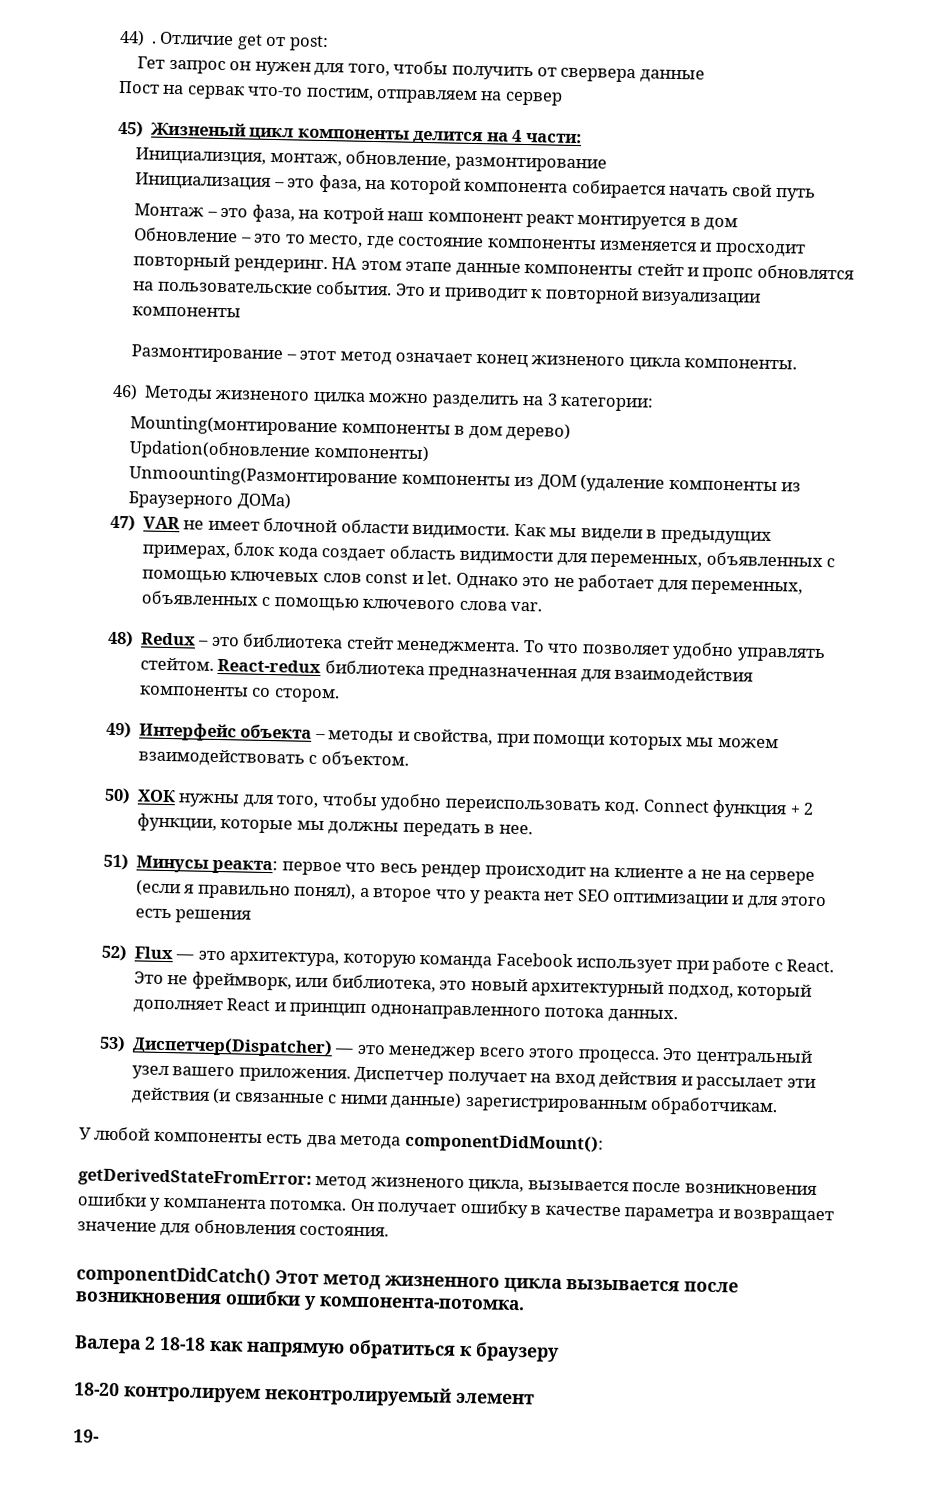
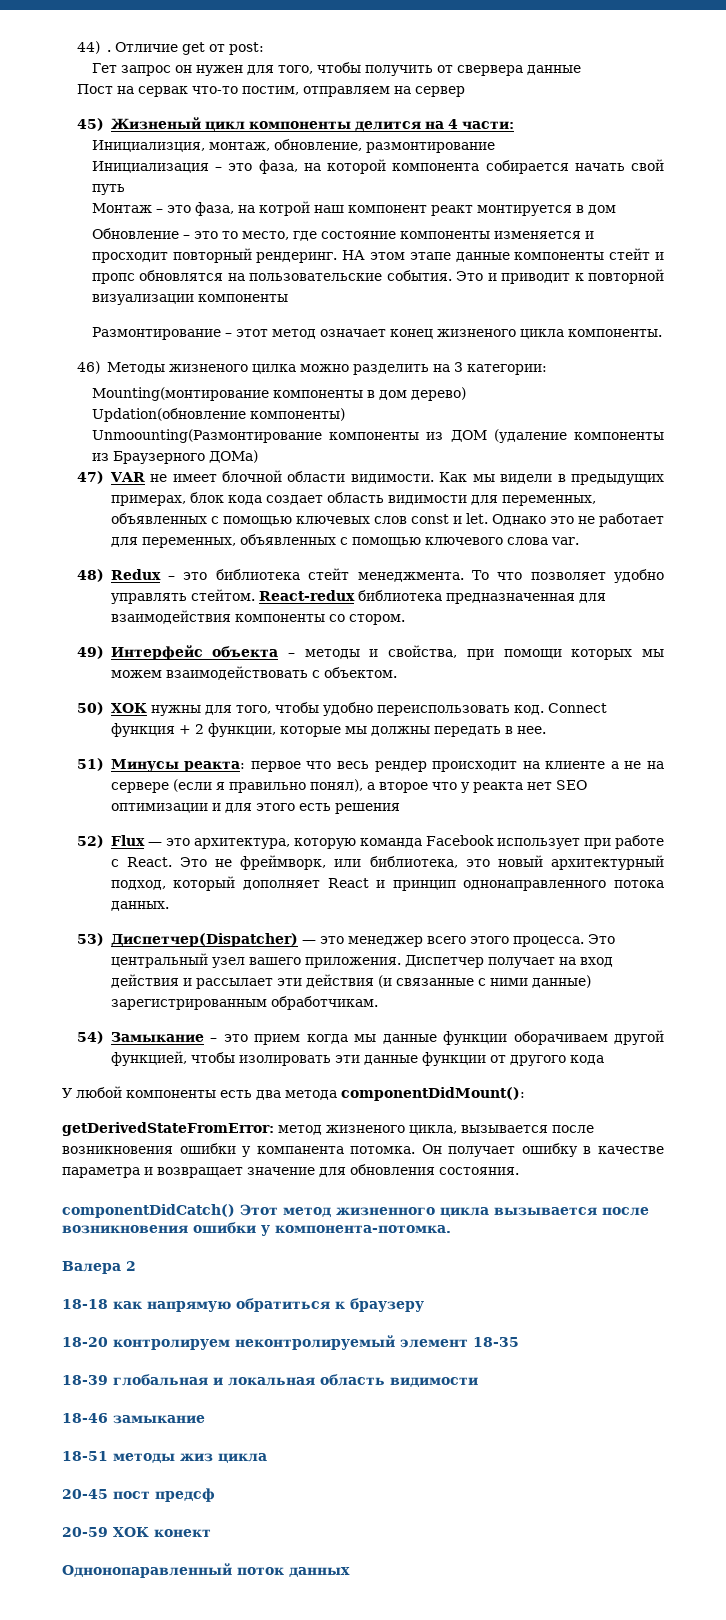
+ 54) Замыкание – это прием когда мы данные функции оборачиваем другой функцией, чтобы изолировать эти данные функции от другого кода
- Валера 2 18-18 как напрямую обратиться к браузеру
+ Валера 2
+ 18-18 как напрямую обратиться к браузеру
- 18-20 контролируем неконтролируемый элемент
- 19-
+ 18-20 контролируем неконтролируемый элемент 18-35
+ 18-39 глобальная и локальная область видимости
+ 18-46 замыкание
+ 18-51 методы жиз цикла
+ 20-45 пост предсф
+ 20-59 ХОК конект
+ Однонопаравленный поток данных

